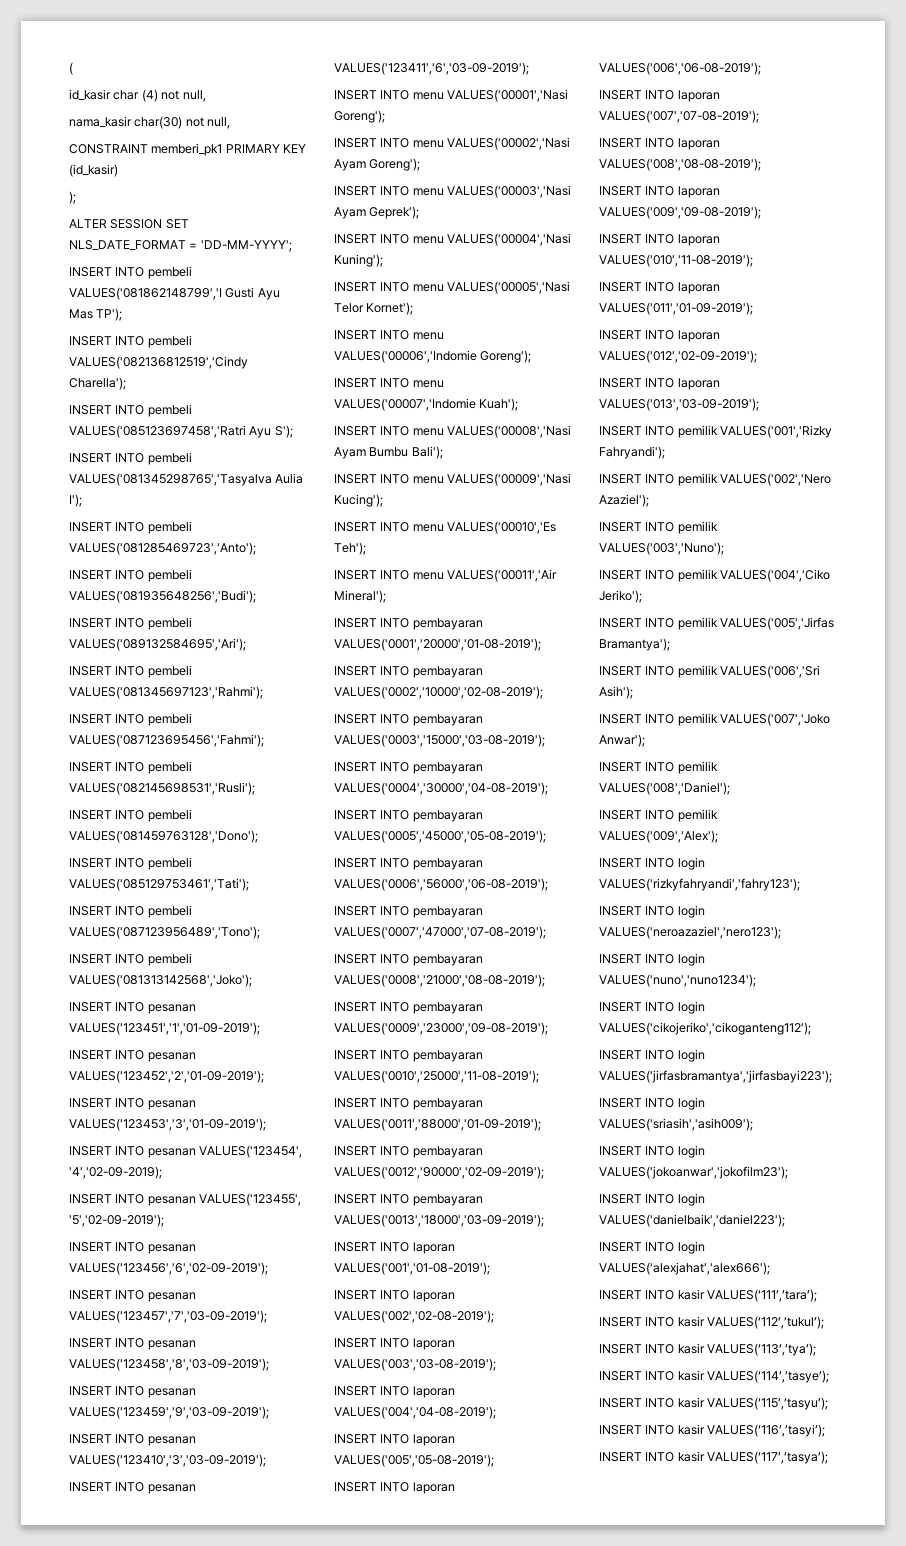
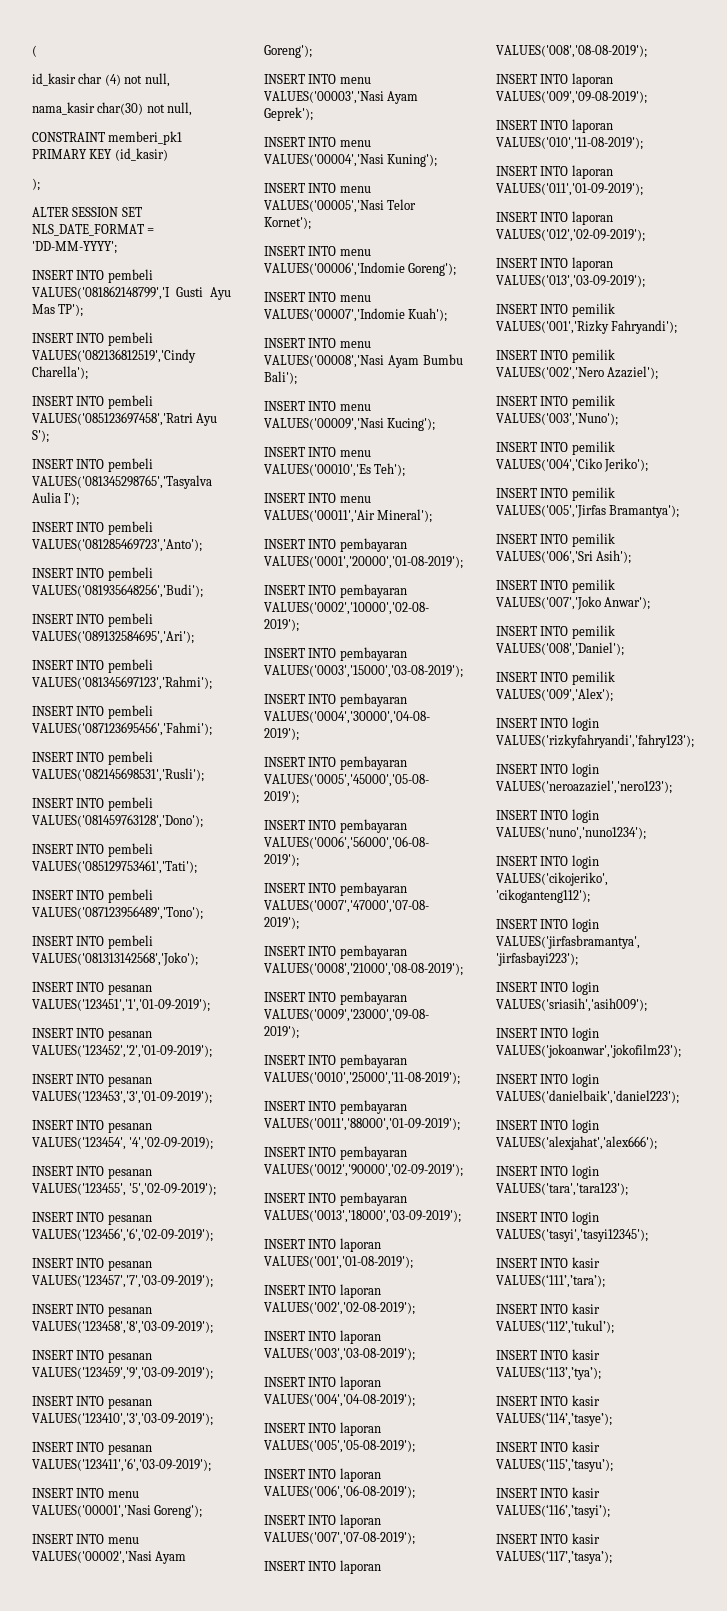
+ INSERT INTO login VALUES('tara','tara123');
+ INSERT INTO login VALUES('tasyi','tasyi12345');

